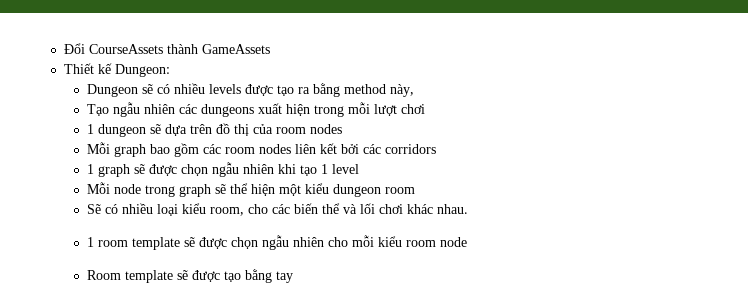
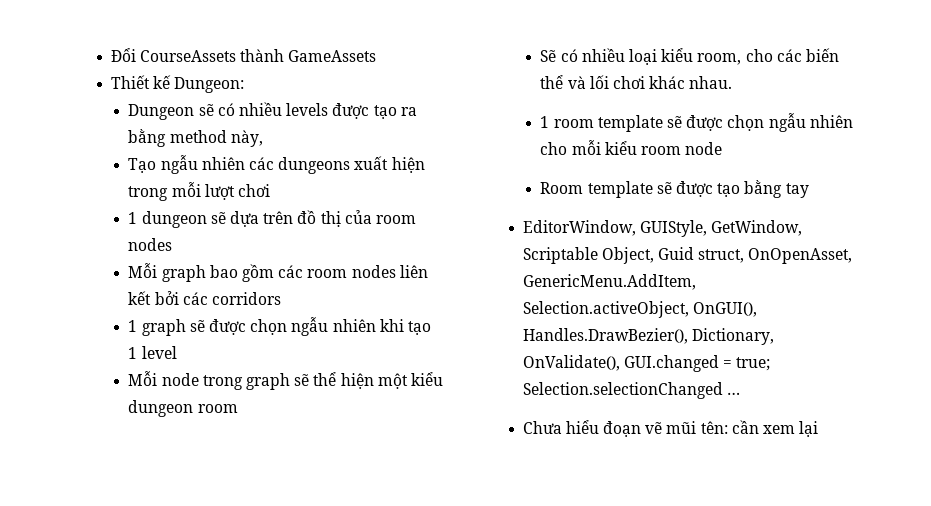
+ EditorWindow, GUIStyle, GetWindow, Scriptable Object, Guid struct, OnOpenAsset, GenericMenu.AddItem, Selection.activeObject, OnGUI(), Handles.DrawBezier(), Dictionary, OnValidate(), GUI.changed = true; Selection.selectionChanged …
+ Chưa hiểu đoạn vẽ mũi tên: cần xem lại

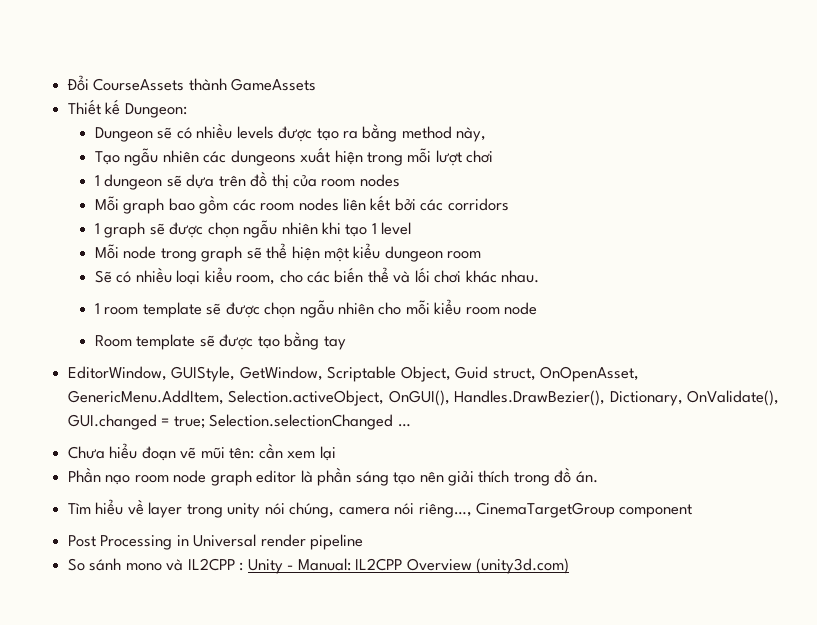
+ Phần nạo room node graph editor là phần sáng tạo nên giải thích trong đồ án.
+ Tìm hiểu về layer trong unity nói chúng, camera nói riêng…, CinemaTargetGroup component
+ Post Processing in Universal render pipeline
+ So sánh mono và IL2CPP : Unity - Manual: IL2CPP Overview (unity3d.com)

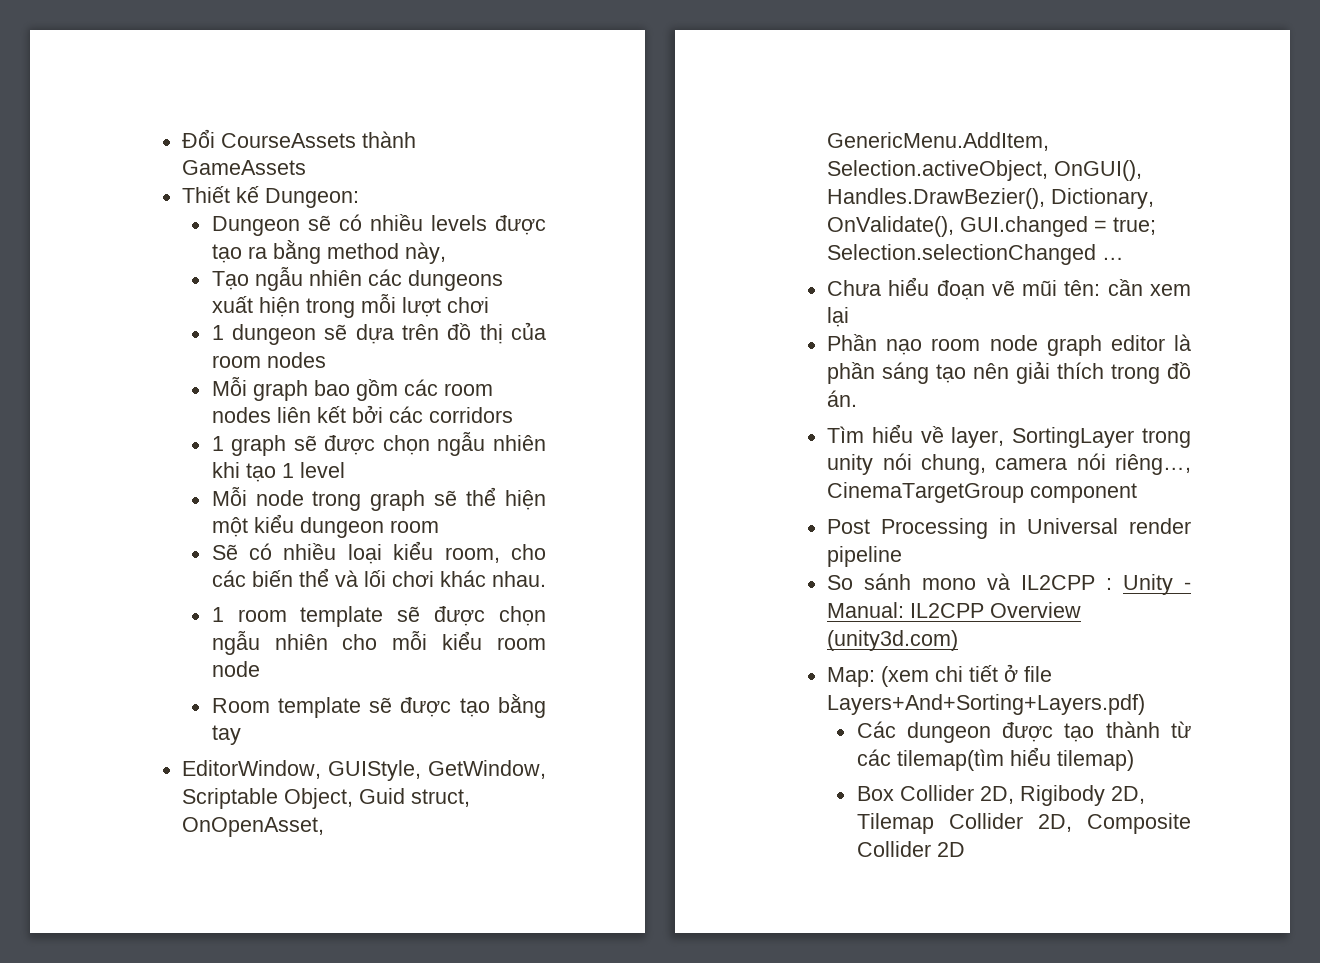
- Tìm hiểu về layer trong unity nói chúng, camera nói riêng…, CinemaTargetGroup component
+ Tìm hiểu về layer, SortingLayer trong unity nói chung, camera nói riêng…, CinemaTargetGroup component
+ Map: (xem chi tiết ở file Layers+And+Sorting+Layers.pdf)
+ Các dungeon được tạo thành từ các tilemap(tìm hiểu tilemap)
+ Box Collider 2D, Rigibody 2D, Tilemap Collider 2D, Composite Collider 2D

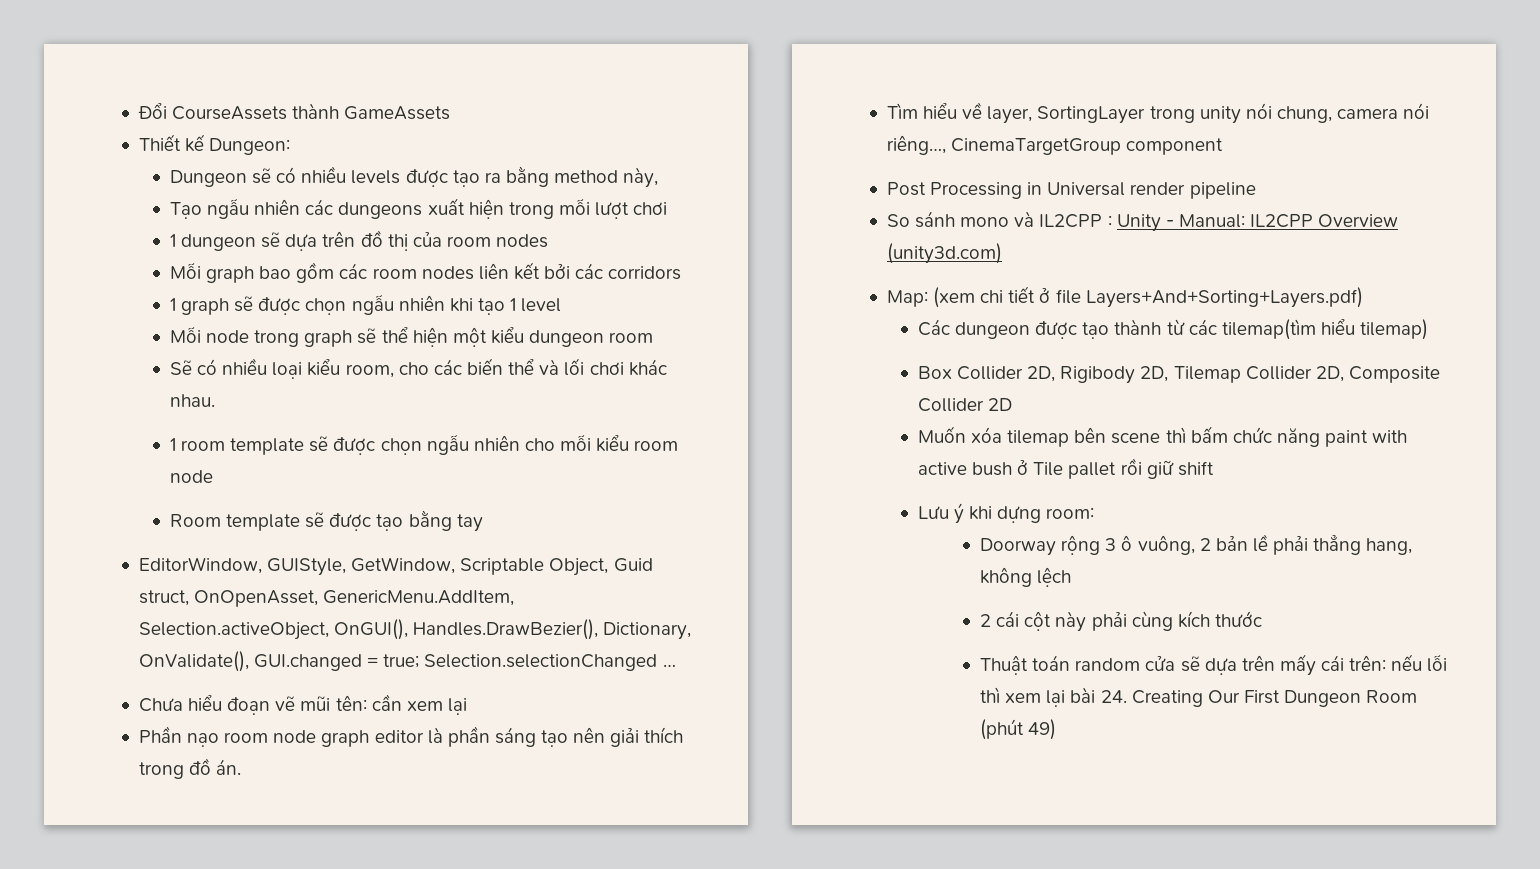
+ Muốn xóa tilemap bên scene thì bấm chức năng paint with active bush ở Tile pallet rồi giữ shift
+ Lưu ý khi dựng room:
+ Doorway rộng 3 ô vuông, 2 bản lề phải thẳng hang, không lệch
+ 2 cái cột này phải cùng kích thước
+ Thuật toán random cửa sẽ dựa trên mấy cái trên: nếu lỗi thì xem lại bài 24. Creating Our First Dungeon Room (phút 49)

